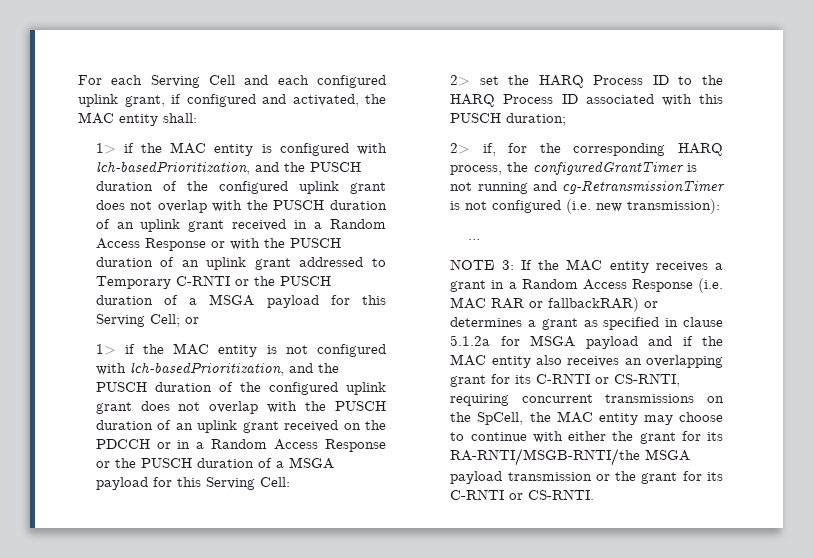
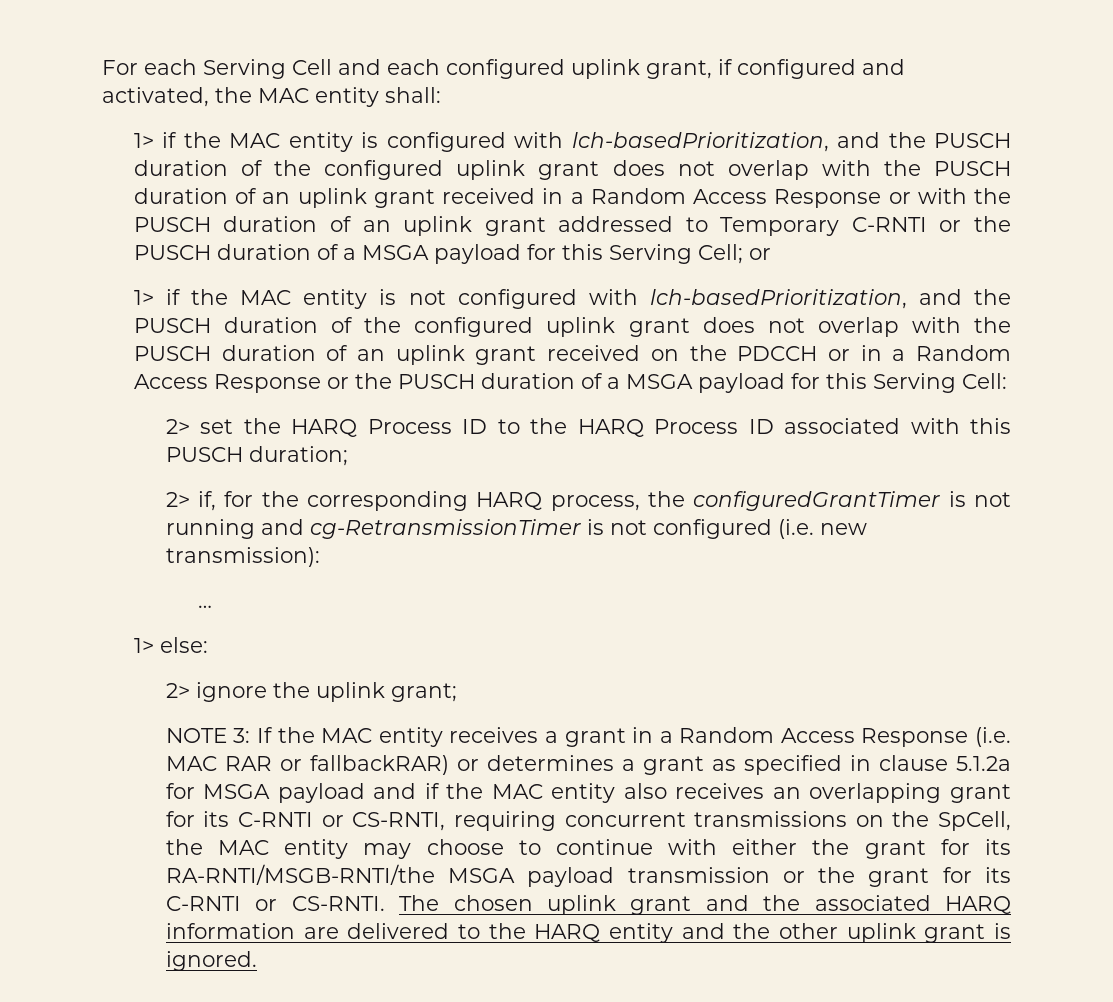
+ 1> else:
+ 2> ignore the uplink grant;
+ The chosen uplink grant and the associated HARQ information are delivered to the HARQ entity and the other uplink grant is ignored.

